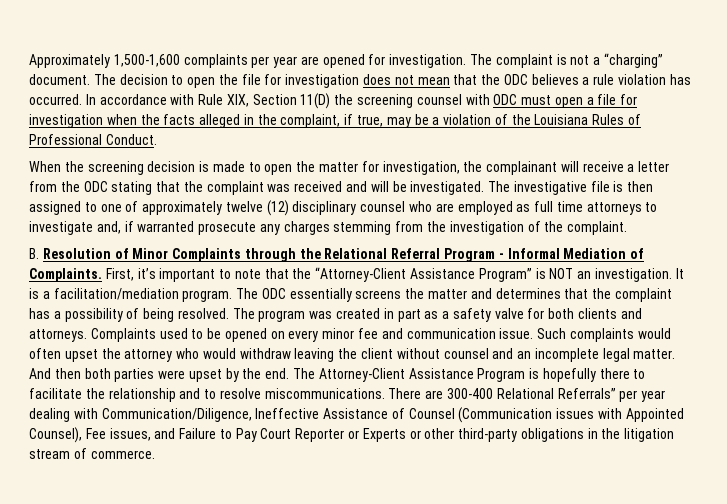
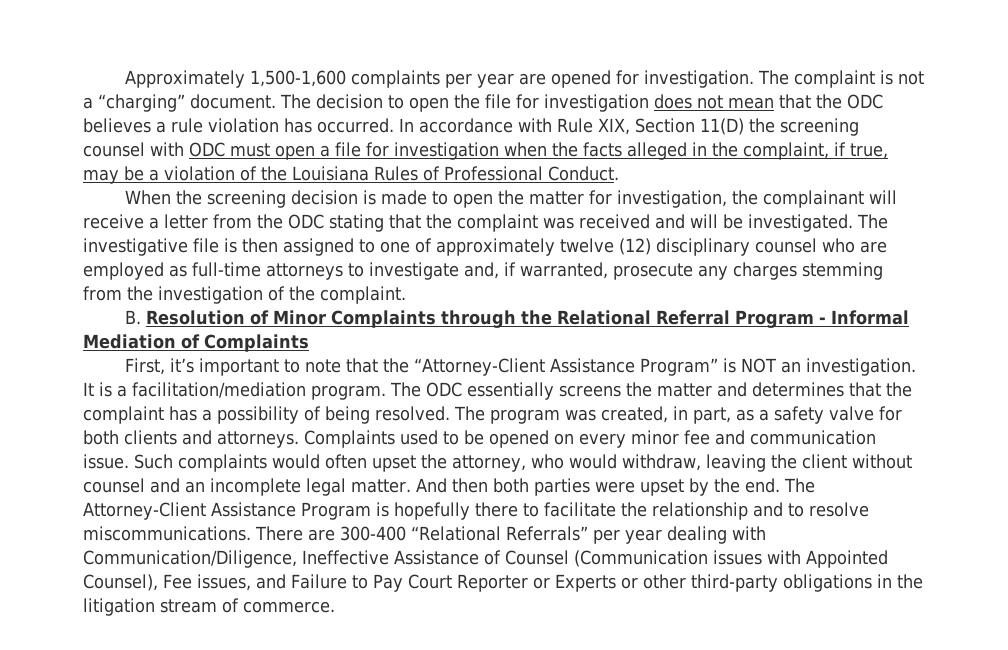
- The investigative file is then assigned to one of approximately twelve (12) disciplinary counsel who are employed as full time attorneys to investigate and, if warranted prosecute any charges stemming from the investigation of the complaint.
+ The investigative file is then assigned to one of approximately twelve (12) disciplinary counsel who are employed as full-time attorneys to investigate and, if warranted, prosecute any charges stemming from the investigation of the complaint.
- B. Resolution of Minor Complaints through the Relational Referral Program - Informal Mediation of Complaints. First, it’s important to note that the “Attorney-Client Assistance Program” is NOT an investigation.
+ B. Resolution of Minor Complaints through the Relational Referral Program - Informal Mediation of Complaints
+ First, it’s important to note that the “Attorney-Client Assistance Program” is NOT an investigation.
- The program was created in part as a safety valve for both clients and attorneys.
+ The program was created, in part, as a safety valve for both clients and attorneys.
- Such complaints would often upset the attorney who would withdraw leaving the client without counsel and an incomplete legal matter.
+ Such complaints would often upset the attorney, who would withdraw, leaving the client without counsel and an incomplete legal matter.
- There are 300-400 Relational Referrals” per year dealing with Communication/Diligence, Ineffective Assistance of Counsel (Communication issues with Appointed Counsel), Fee issues, and Failure to Pay Court Reporter or Experts or other third-party obligations in the litigation stream of commerce.
+ There are 300-400 “Relational Referrals” per year dealing with Communication/Diligence, Ineffective Assistance of Counsel (Communication issues with Appointed Counsel), Fee issues, and Failure to Pay Court Reporter or Experts or other third-party obligations in the litigation stream of commerce.

